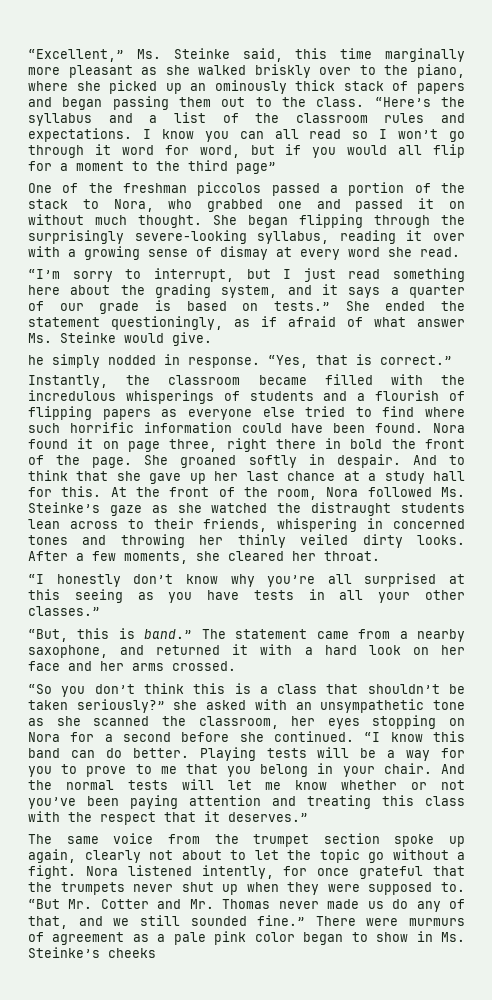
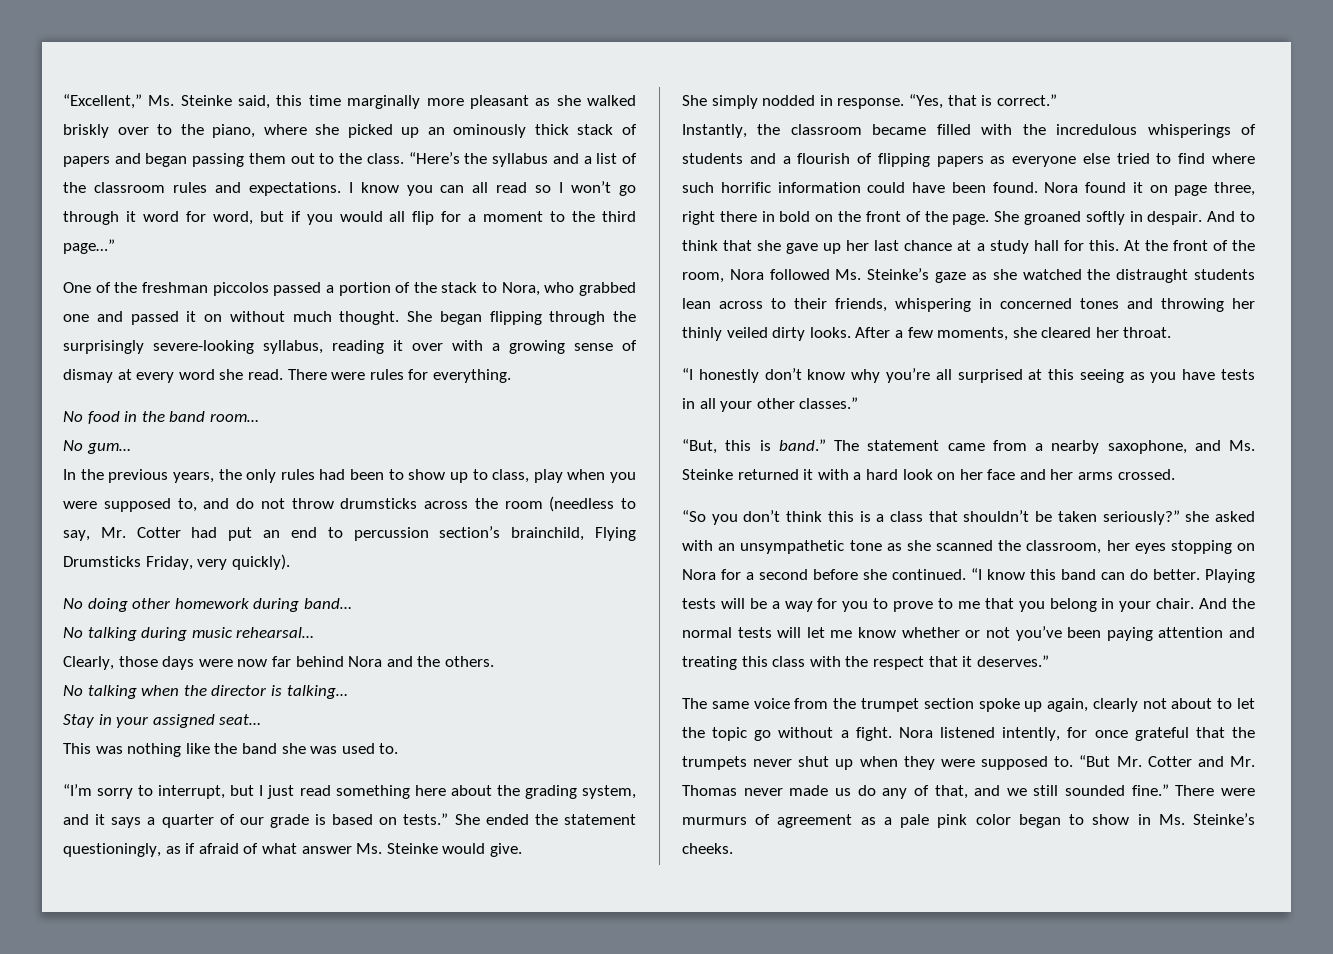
- I know you can all read so I won’t go through it word for word, but if you would all flip for a moment to the third page”
+ I know you can all read so I won’t go through it word for word, but if you would all flip for a moment to the third page…”
+ There were rules for everything.
+ No food in the band room…
+ No gum…
+ In the previous years, the only rules had been to show up to class, play when you were supposed to, and do not throw drumsticks across the room (needless to say, Mr. Cotter had put an end to percussion section’s brainchild, Flying Drumsticks Friday, very quickly).
+ No doing other homework during band…
+ No talking during music rehearsal…
+ Clearly, those days were now far behind Nora and the others.
+ No talking when the director is talking…
+ Stay in your assigned seat…
+ This was nothing like the band she was used to.
- he simply nodded in response.
+ She simply nodded in response.
- Nora found it on page three, right there in bold the front of the page.
+ Nora found it on page three, right there in bold on the front of the page.
- The statement came from a nearby saxophone, and returned it with a hard look on her face and her arms crossed.
+ The statement came from a nearby saxophone, and Ms. Steinke returned it with a hard look on her face and her arms crossed.
- There were murmurs of agreement as a pale pink color began to show in Ms. Steinke’s cheeks
+ There were murmurs of agreement as a pale pink color began to show in Ms. Steinke’s cheeks.

